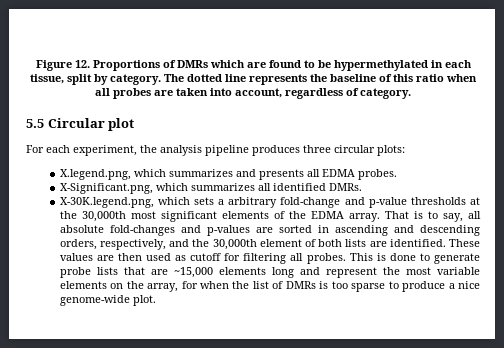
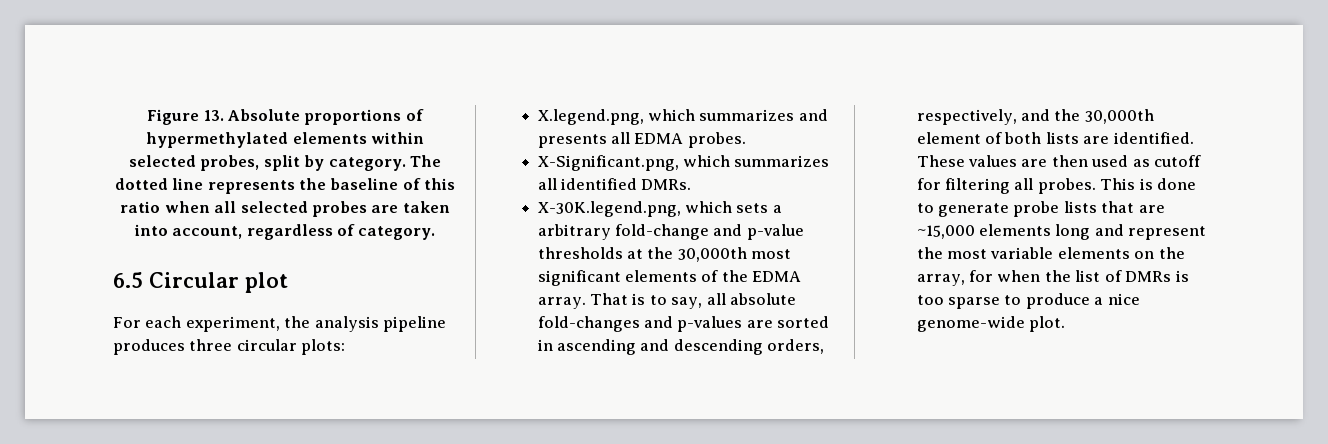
- Figure 12. Proportions of DMRs which are found to be hypermethylated in each tissue, split by category.
+ Figure 13. Absolute proportions of hypermethylated elements within selected probes, split by category.
- The dotted line represents the baseline of this ratio when all probes are taken into account, regardless of category.
+ The dotted line represents the baseline of this ratio when all selected probes are taken into account, regardless of category.
- 5.5 Circular plot
+ 6.5 Circular plot

